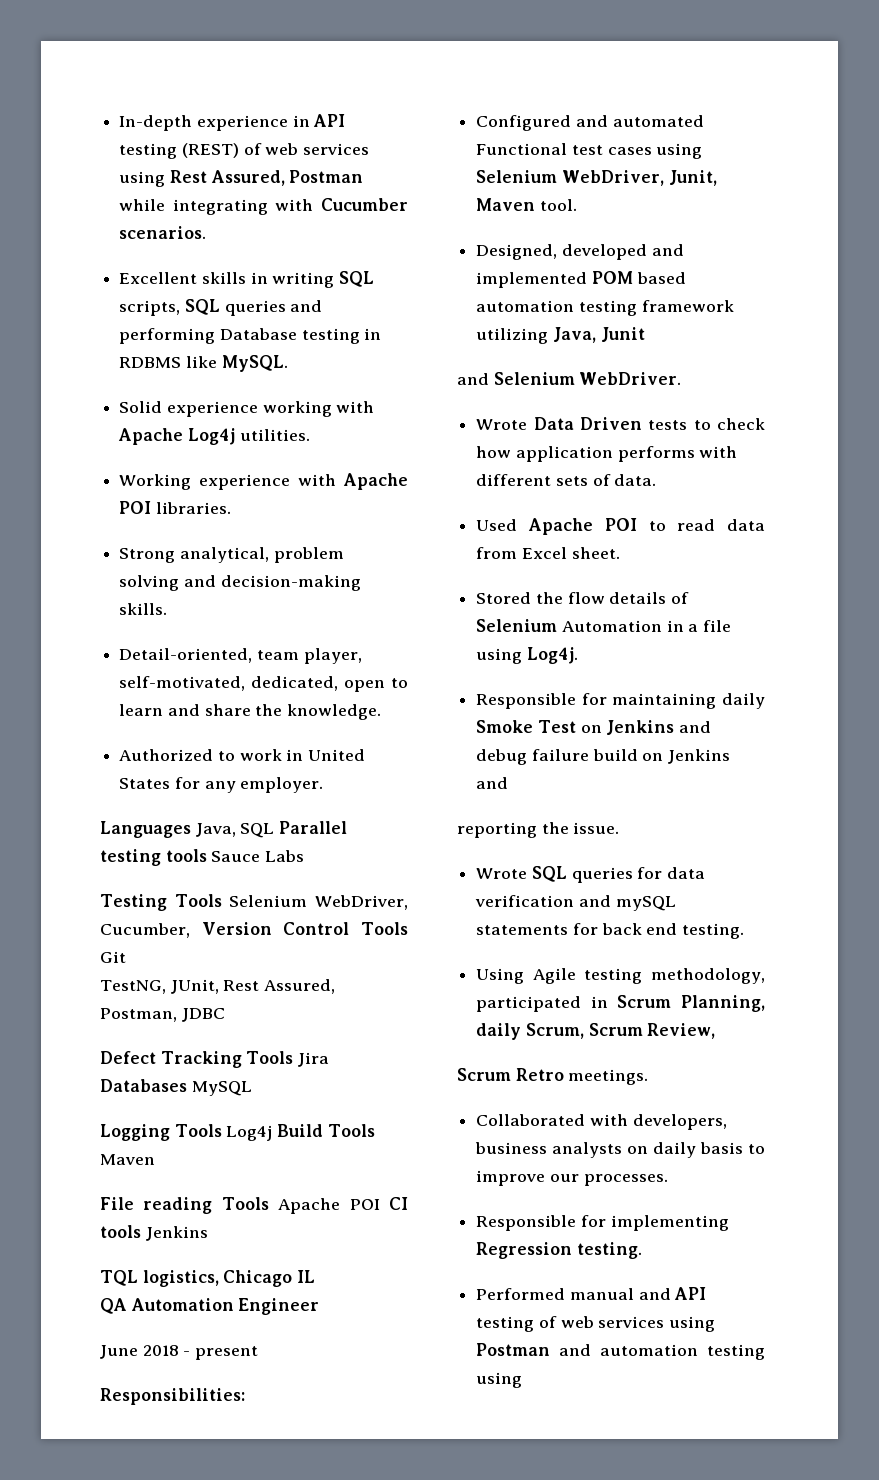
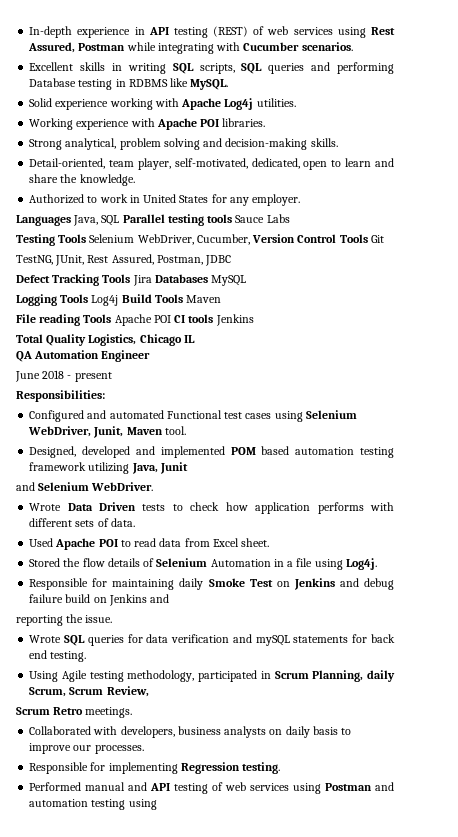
- TQL logistics, Chicago IL
+ Total Quality Logistics, Chicago IL

